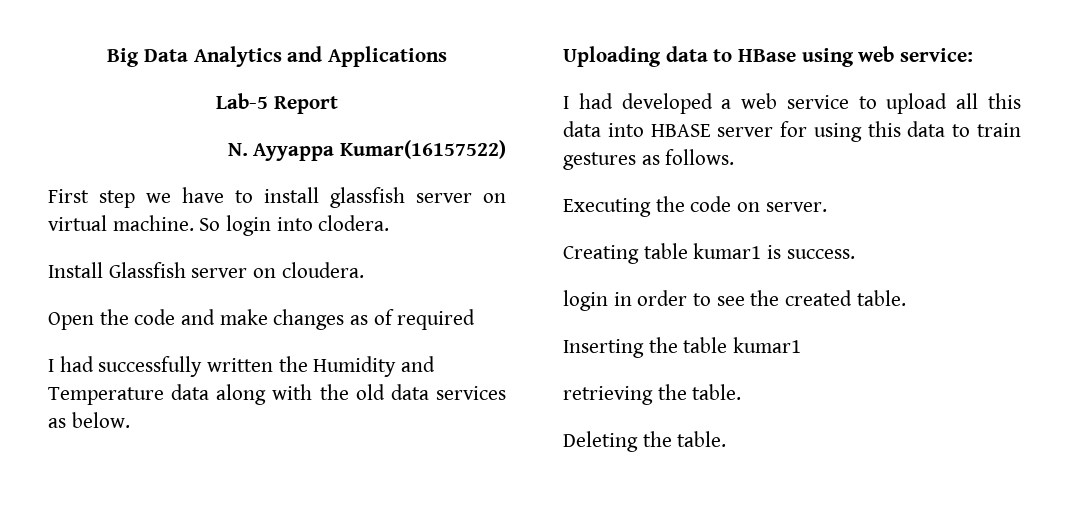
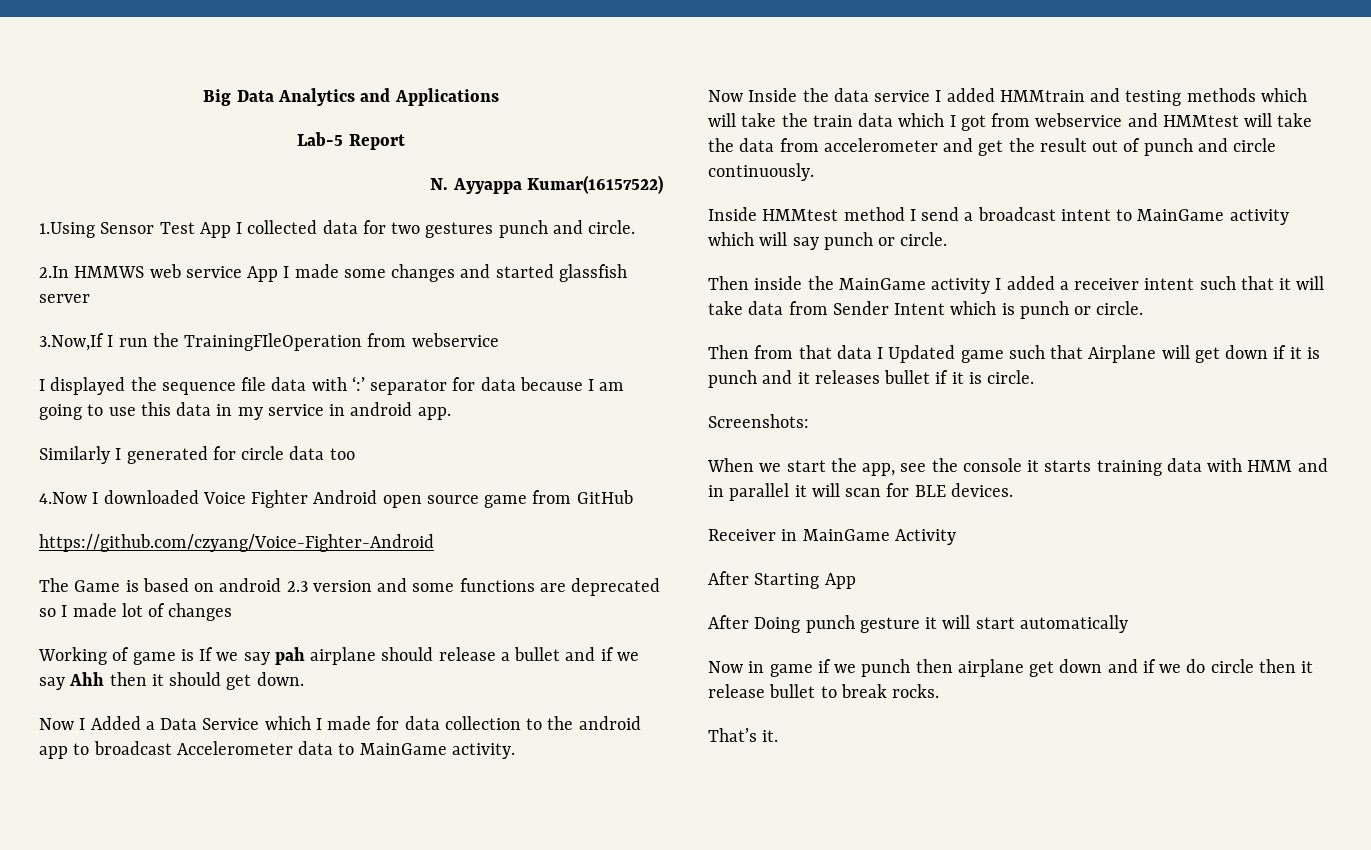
- First step we have to install glassfish server on virtual machine. So login into clodera.
- Install Glassfish server on cloudera.
- Open the code and make changes as of required
- I had successfully written the Humidity and Temperature data along with the old data services as below.
- Uploading data to HBase using web service:
- I had developed a web service to upload all this data into HBASE server for using this data to train gestures as follows.
- Executing the code on server.
- Creating table kumar1 is success.
- login in order to see the created table.
- Inserting the table kumar1
- retrieving the table.
- Deleting the table.
+ 1.Using Sensor Test App I collected data for two gestures punch and circle.
+ 2.In HMMWS web service App I made some changes and started glassfish server
+ 3.Now,If I run the TrainingFIleOperation from webservice
+ I displayed the sequence file data with ‘:’ separator for data because I am going to use this data in my service in android app.
+ Similarly I generated for circle data too
+ 4.Now I downloaded Voice Fighter Android open source game from GitHub
+ https://github.com/czyang/Voice-Fighter-Android
+ The Game is based on android 2.3 version and some functions are deprecated so I made lot of changes
+ Working of game is If we say pah airplane should release a bullet and if we say Ahh then it should get down.
+ Now I Added a Data Service which I made for data collection to the android app to broadcast Accelerometer data to MainGame activity.
+ Now Inside the data service I added HMMtrain and testing methods which will take the train data which I got from webservice and HMMtest will take the data from accelerometer and get the result out of punch and circle continuously.
+ Inside HMMtest method I send a broadcast intent to MainGame activity which will say punch or circle.
+ Then inside the MainGame activity I added a receiver intent such that it will take data from Sender Intent which is punch or circle.
+ Then from that data I Updated game such that Airplane will get down if it is punch and it releases bullet if it is circle.
+ Screenshots:
+ When we start the app, see the console it starts training data with HMM and in parallel it will scan for BLE devices.
+ Receiver in MainGame Activity
+ After Starting App
+ After Doing punch gesture it will start automatically
+ Now in game if we punch then airplane get down and if we do circle then it release bullet to break rocks.
+ That’s it.

